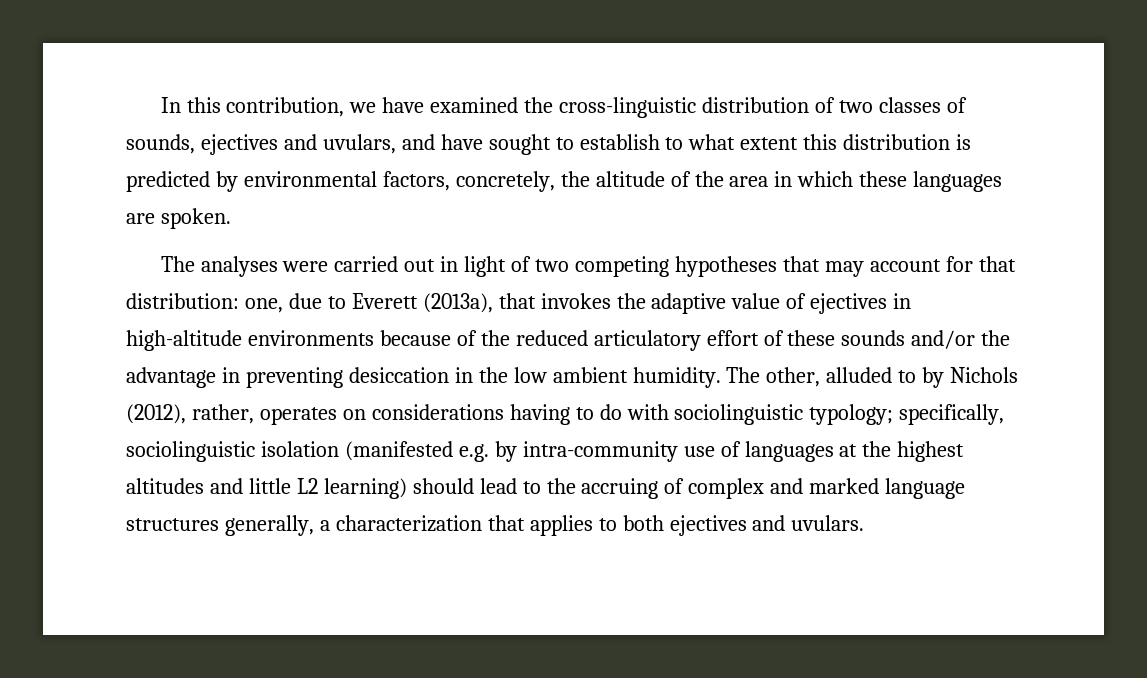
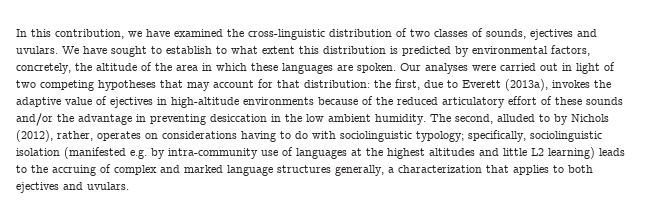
- In this contribution, we have examined the cross-linguistic distribution of two classes of sounds, ejectives and uvulars, and have sought to establish to what extent this distribution is predicted by environmental factors, concretely, the altitude of the area in which these languages are spoken.
- The analyses were carried out in light of two competing hypotheses that may account for that distribution:
+ In this contribution, we have examined the cross-linguistic distribution of two classes of sounds, ejectives and uvulars. We have sought to establish to what extent this distribution is predicted by environmental factors, concretely, the altitude of the area in which these languages are spoken. Our analyses were carried out in light of two competing hypotheses that may account for that distribution:
- one, due to Everett (2013a), that invokes the adaptive value of ejectives in high-altitude environments because of the reduced articulatory effort of these sounds and/or the advantage in preventing desiccation in the low ambient humidity.
+ the first, due to Everett (2013a), invokes the adaptive value of ejectives in high-altitude environments because of the reduced articulatory effort of these sounds and/or the advantage in preventing desiccation in the low ambient humidity.
- The other, alluded to by Nichols (2012), rather, operates on considerations having to do with sociolinguistic typology; specifically, sociolinguistic isolation (manifested e.g. by intra-community use of languages at the highest altitudes and little L2 learning) should lead to the accruing of complex and marked language structures generally, a characterization that applies to both ejectives and uvulars.
+ The second, alluded to by Nichols (2012), rather, operates on considerations having to do with sociolinguistic typology; specifically, sociolinguistic isolation (manifested e.g. by intra-community use of languages at the highest altitudes and little L2 learning) leads to the accruing of complex and marked language structures generally, a characterization that applies to both ejectives and uvulars.

